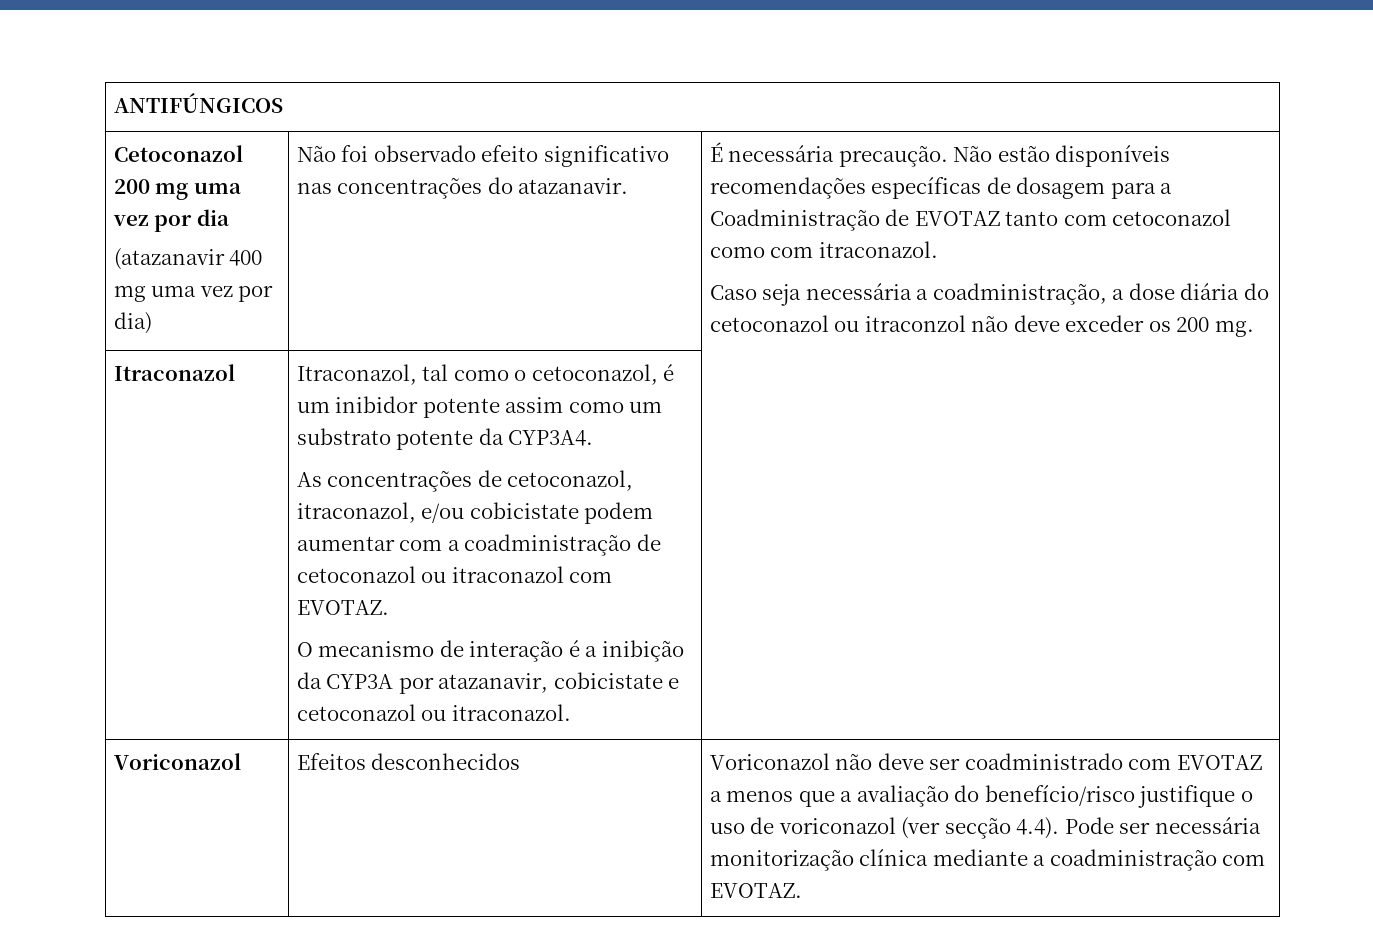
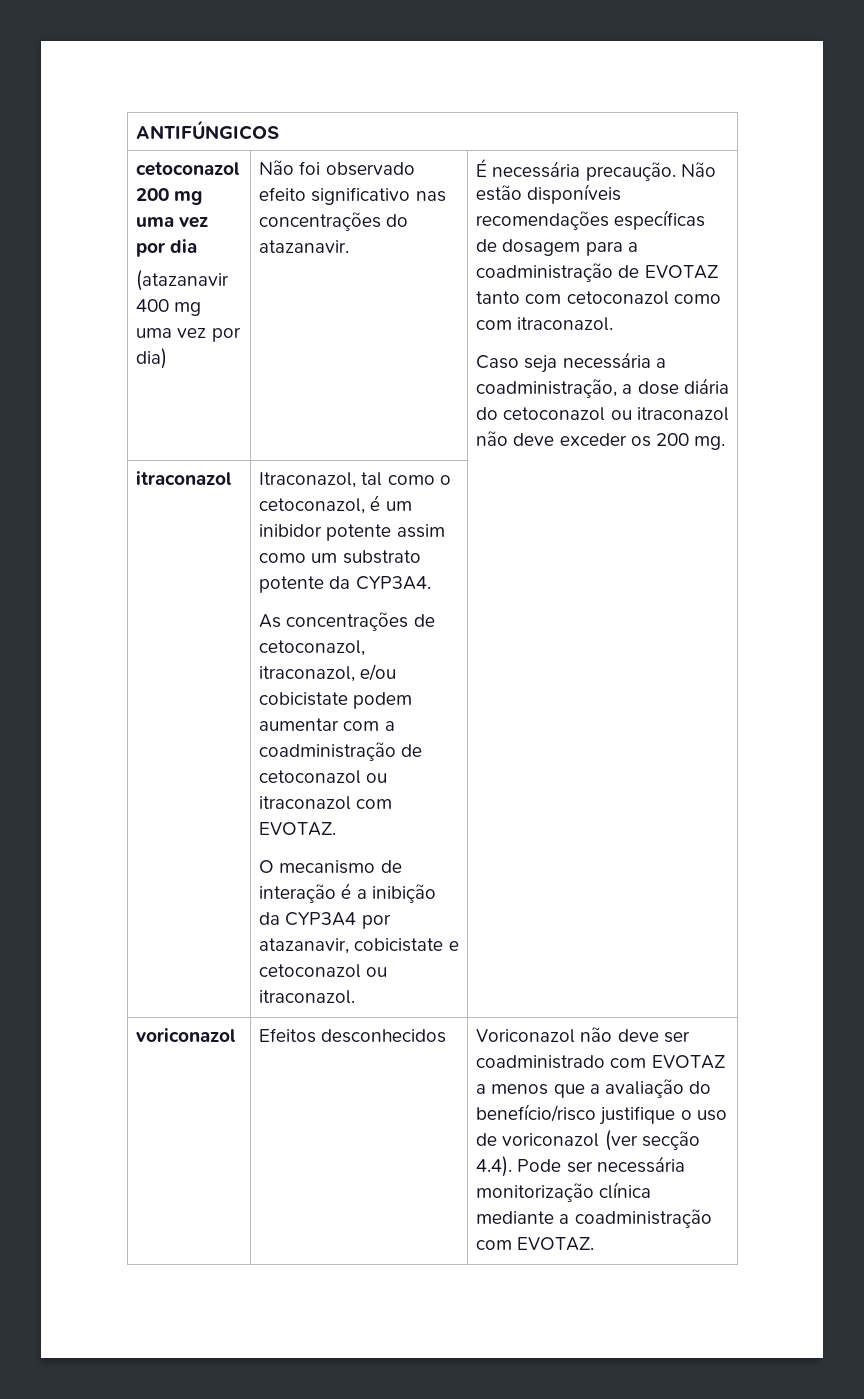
- Cetoconazol 200 mg uma vez por dia
+ cetoconazol 200 mg uma vez por dia
- Não estão disponíveis recomendações específicas de dosagem para a Coadministração de EVOTAZ tanto com cetoconazol como com itraconazol.
+ Não estão disponíveis recomendações específicas de dosagem para a coadministração de EVOTAZ tanto com cetoconazol como com itraconazol.
- Caso seja necessária a coadministração, a dose diária do cetoconazol ou itraconzol não deve exceder os 200 mg.
- Itraconazol
+ Caso seja necessária a coadministração, a dose diária do cetoconazol ou itraconazol não deve exceder os 200 mg.
+ itraconazol
- O mecanismo de interação é a inibição da CYP3A por atazanavir, cobicistate e cetoconazol ou itraconazol.
+ O mecanismo de interação é a inibição da CYP3A4 por atazanavir, cobicistate e cetoconazol ou itraconazol.
- Voriconazol | Efeitos desconhecidos | Voriconazol não deve ser coadministrado com EVOTAZ a menos que a avaliação do benefício/risco justifique o uso de voriconazol (ver secção 4.4). Pode ser necessária monitorização clínica mediante a coadministração com EVOTAZ.
+ voriconazol | Efeitos desconhecidos | Voriconazol não deve ser coadministrado com EVOTAZ a menos que a avaliação do benefício/risco justifique o uso de voriconazol (ver secção 4.4). Pode ser necessária monitorização clínica mediante a coadministração com EVOTAZ.

